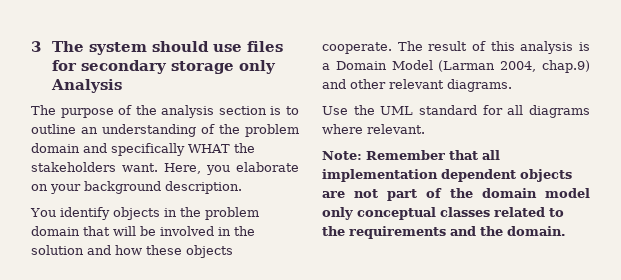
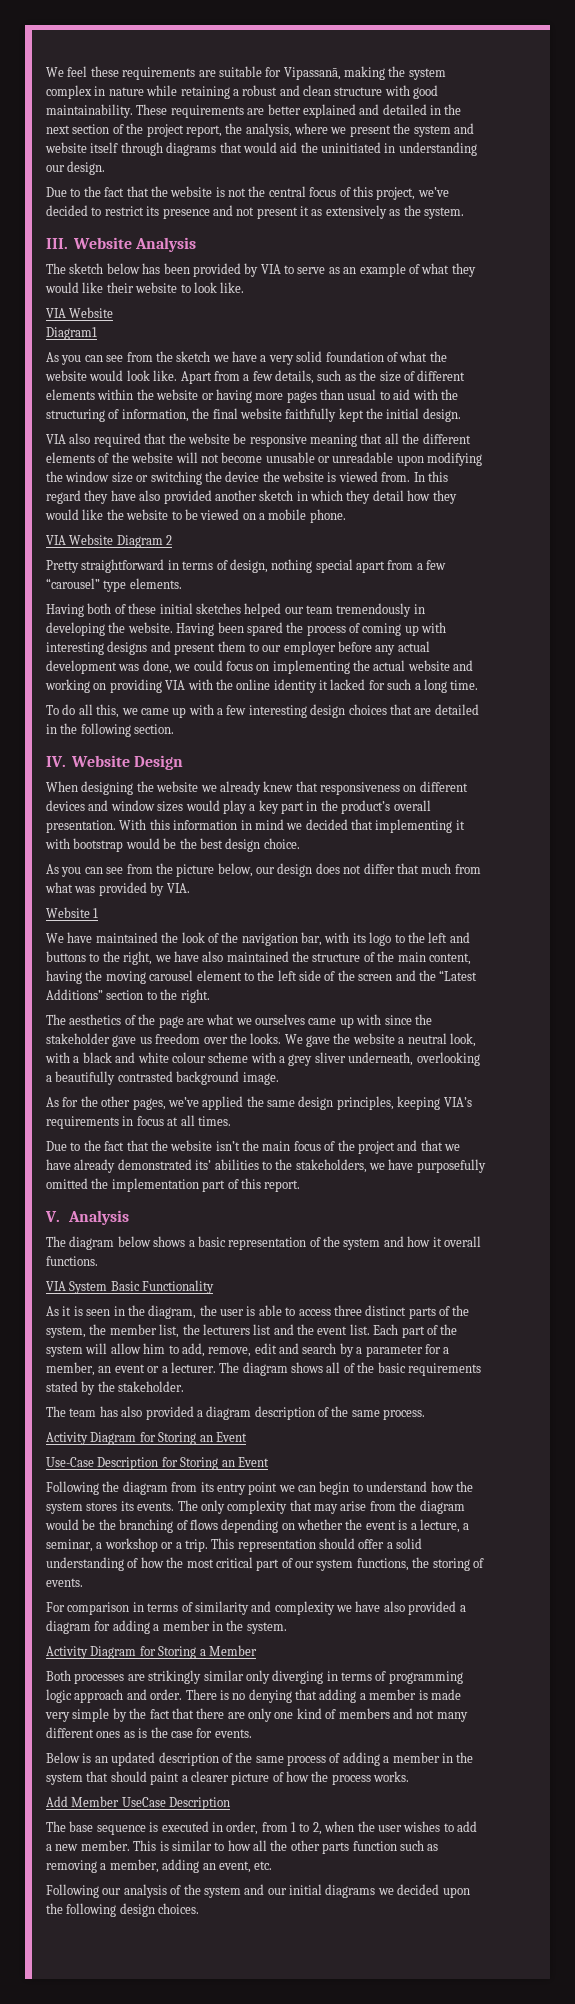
- 3 The system should use files for secondary storage only Analysis
- The purpose of the analysis section is to outline an understanding of the problem domain and specifically WHAT the stakeholders want. Here, you elaborate on your background description.
- You identify objects in the problem domain that will be involved in the solution and how these objects cooperate. The result of this analysis is a Domain Model (Larman 2004, chap.9) and other relevant diagrams.
- Use the UML standard for all diagrams where relevant.
- Note: Remember that all implementation dependent objects are not part of the domain model only conceptual classes related to the requirements and the domain.
+ We feel these requirements are suitable for Vipassanā, making the system complex in nature while retaining a robust and clean structure with good maintainability. These requirements are better explained and detailed in the next section of the project report, the analysis, where we present the system and website itself through diagrams that would aid the uninitiated in understanding our design.
+ Due to the fact that the website is not the central focus of this project, we’ve decided to restrict its presence and not present it as extensively as the system.
+ III. Website Analysis
+ The sketch below has been provided by VIA to serve as an example of what they would like their website to look like.
+ VIA Website
+ Diagram1
+ As you can see from the sketch we have a very solid foundation of what the website would look like. Apart from a few details, such as the size of different elements within the website or having more pages than usual to aid with the structuring of information, the final website faithfully kept the initial design.
+ VIA also required that the website be responsive meaning that all the different elements of the website will not become unusable or unreadable upon modifying the window size or switching the device the website is viewed from. In this regard they have also provided another sketch in which they detail how they would like the website to be viewed on a mobile phone.
+ VIA Website Diagram 2
+ Pretty straightforward in terms of design, nothing special apart from a few “carousel” type elements.
+ Having both of these initial sketches helped our team tremendously in developing the website. Having been spared the process of coming up with interesting designs and present them to our employer before any actual development was done, we could focus on implementing the actual website and working on providing VIA with the online identity it lacked for such a long time.
+ To do all this, we came up with a few interesting design choices that are detailed in the following section.
+ IV. Website Design
+ When designing the website we already knew that responsiveness on different devices and window sizes would play a key part in the product’s overall presentation. With this information in mind we decided that implementing it with bootstrap would be the best design choice.
+ As you can see from the picture below, our design does not differ that much from what was provided by VIA.
+ Website 1
+ We have maintained the look of the navigation bar, with its logo to the left and buttons to the right, we have also maintained the structure of the main content, having the moving carousel element to the left side of the screen and the “Latest Additions” section to the right.
+ The aesthetics of the page are what we ourselves came up with since the stakeholder gave us freedom over the looks. We gave the website a neutral look, with a black and white colour scheme with a grey sliver underneath, overlooking a beautifully contrasted background image.
+ As for the other pages, we’ve applied the same design principles, keeping VIA’s requirements in focus at all times.
+ Due to the fact that the website isn’t the main focus of the project and that we have already demonstrated its’ abilities to the stakeholders, we have purposefully omitted the implementation part of this report.
+ V. Analysis
+ The diagram below shows a basic representation of the system and how it overall functions.
+ VIA System Basic Functionality
+ As it is seen in the diagram, the user is able to access three distinct parts of the system, the member list, the lecturers list and the event list. Each part of the system will allow him to add, remove, edit and search by a parameter for a member, an event or a lecturer. The diagram shows all of the basic requirements stated by the stakeholder.
+ The team has also provided a diagram description of the same process.
+ Activity Diagram for Storing an Event
+ Use-Case Description for Storing an Event
+ Following the diagram from its entry point we can begin to understand how the system stores its events. The only complexity that may arise from the diagram would be the branching of flows depending on whether the event is a lecture, a seminar, a workshop or a trip. This representation should offer a solid understanding of how the most critical part of our system functions, the storing of events.
+ For comparison in terms of similarity and complexity we have also provided a diagram for adding a member in the system.
+ Activity Diagram for Storing a Member
+ Both processes are strikingly similar only diverging in terms of programming logic approach and order. There is no denying that adding a member is made very simple by the fact that there are only one kind of members and not many different ones as is the case for events.
+ Below is an updated description of the same process of adding a member in the system that should paint a clearer picture of how the process works.
+ Add Member UseCase Description
+ The base sequence is executed in order, from 1 to 2, when the user wishes to add a new member. This is similar to how all the other parts function such as removing a member, adding an event, etc.
+ Following our analysis of the system and our initial diagrams we decided upon the following design choices.

